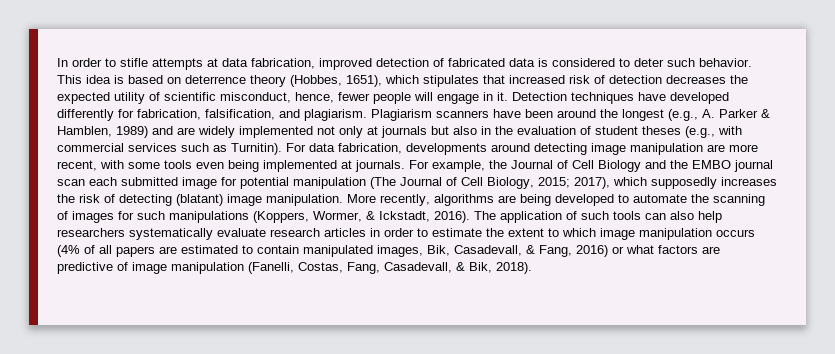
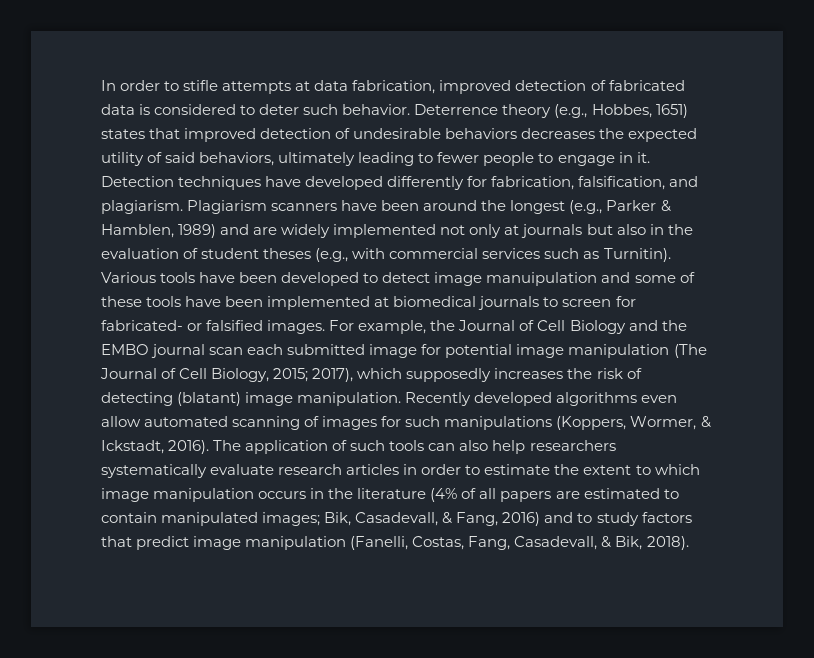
- This idea is based on deterrence theory (Hobbes, 1651), which stipulates that increased risk of detection decreases the expected utility of scientific misconduct, hence, fewer people will engage in it.
+ Deterrence theory (e.g., Hobbes, 1651) states that improved detection of undesirable behaviors decreases the expected utility of said behaviors, ultimately leading to fewer people to engage in it.
- Plagiarism scanners have been around the longest (e.g., A. Parker & Hamblen, 1989) and are widely implemented not only at journals but also in the evaluation of student theses (e.g., with commercial services such as Turnitin).
+ Plagiarism scanners have been around the longest (e.g., Parker & Hamblen, 1989) and are widely implemented not only at journals but also in the evaluation of student theses (e.g., with commercial services such as Turnitin).
- For data fabrication, developments around detecting image manipulation are more recent, with some tools even being implemented at journals.
+ Various tools have been developed to detect image manuipulation and some of these tools have been implemented at biomedical journals to screen for fabricated- or falsified images.
- For example, the Journal of Cell Biology and the EMBO journal scan each submitted image for potential manipulation (The Journal of Cell Biology, 2015; 2017), which supposedly increases the risk of detecting (blatant) image manipulation.
+ For example, the Journal of Cell Biology and the EMBO journal scan each submitted image for potential image manipulation (The Journal of Cell Biology, 2015; 2017), which supposedly increases the risk of detecting (blatant) image manipulation.
- More recently, algorithms are being developed to automate the scanning of images for such manipulations (Koppers, Wormer, & Ickstadt, 2016).
+ Recently developed algorithms even allow automated scanning of images for such manipulations (Koppers, Wormer, & Ickstadt, 2016).
- The application of such tools can also help researchers systematically evaluate research articles in order to estimate the extent to which image manipulation occurs (4% of all papers are estimated to contain manipulated images, Bik, Casadevall, & Fang, 2016) or what factors are predictive of image manipulation (Fanelli, Costas, Fang, Casadevall, & Bik, 2018).
+ The application of such tools can also help researchers systematically evaluate research articles in order to estimate the extent to which image manipulation occurs in the literature (4% of all papers are estimated to contain manipulated images; Bik, Casadevall, & Fang, 2016) and to study factors that predict image manipulation (Fanelli, Costas, Fang, Casadevall, & Bik, 2018).

